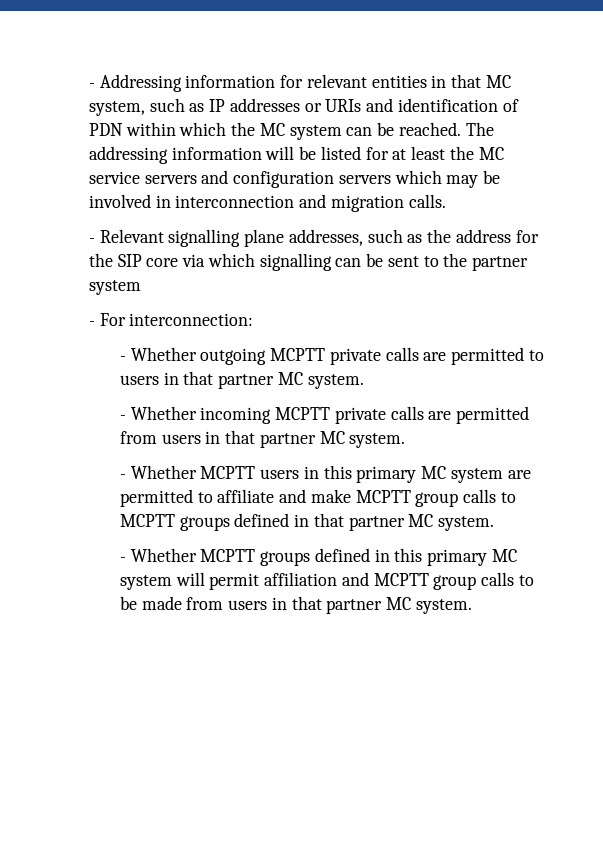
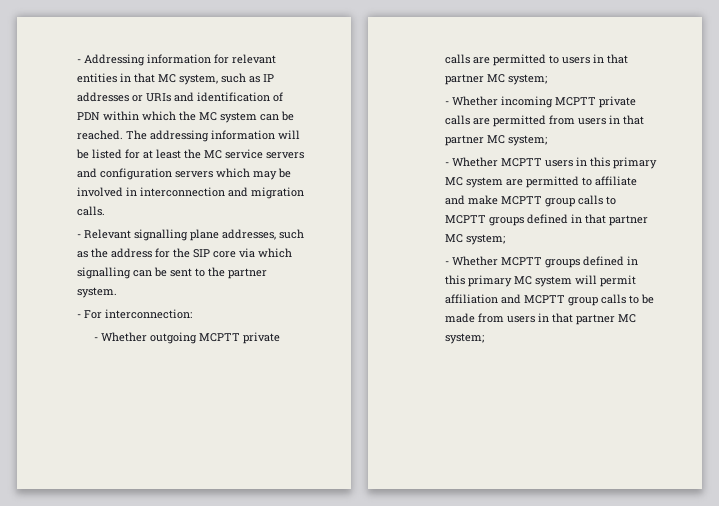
- - Relevant signalling plane addresses, such as the address for the SIP core via which signalling can be sent to the partner system
+ - Relevant signalling plane addresses, such as the address for the SIP core via which signalling can be sent to the partner system.
- - Whether outgoing MCPTT private calls are permitted to users in that partner MC system.
+ - Whether outgoing MCPTT private calls are permitted to users in that partner MC system;
- - Whether incoming MCPTT private calls are permitted from users in that partner MC system.
+ - Whether incoming MCPTT private calls are permitted from users in that partner MC system;
- - Whether MCPTT users in this primary MC system are permitted to affiliate and make MCPTT group calls to MCPTT groups defined in that partner MC system.
+ - Whether MCPTT users in this primary MC system are permitted to affiliate and make MCPTT group calls to MCPTT groups defined in that partner MC system;
- - Whether MCPTT groups defined in this primary MC system will permit affiliation and MCPTT group calls to be made from users in that partner MC system.
+ - Whether MCPTT groups defined in this primary MC system will permit affiliation and MCPTT group calls to be made from users in that partner MC system;

